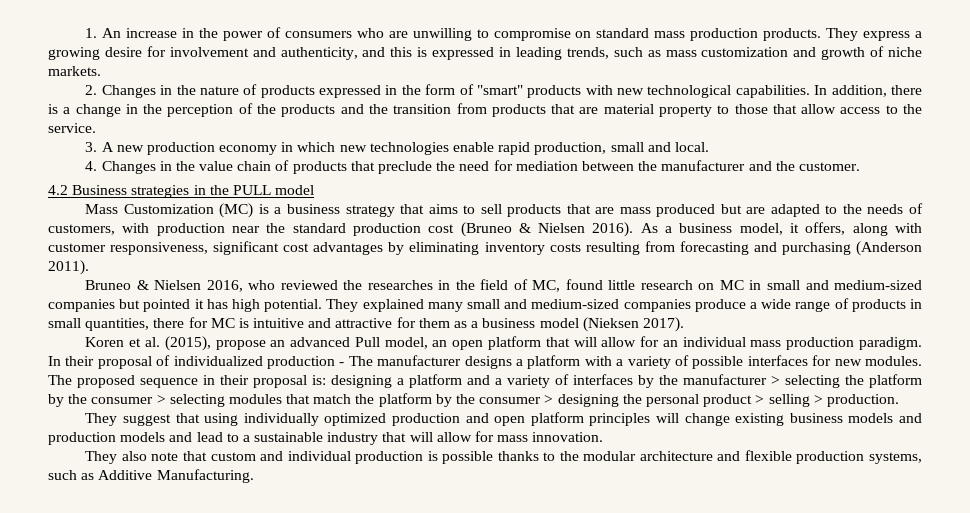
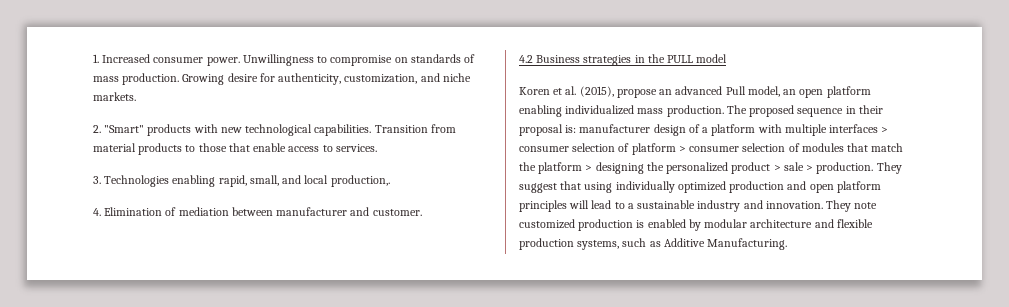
- 1. An increase in the power of consumers who are unwilling to compromise on standard mass production products. They express a growing desire for involvement and authenticity, and this is expressed in leading trends, such as mass customization and growth of niche markets.
- 2. Changes in the nature of products expressed in the form of "smart" products with new technological capabilities.
+ 1. Increased consumer power. Unwillingness to compromise on standards of mass production. Growing desire for authenticity, customization, and niche markets.
+ 2. "Smart" products with new technological capabilities.
- In addition, there is a change in the perception of the products and the transition from products that are material property to those that allow access to the service.
+ Transition from material products to those that enable access to services.
- 3. A new production economy in which new technologies enable rapid production, small and local.
- 4. Changes in the value chain of products that preclude the need for mediation between the manufacturer and the customer.
+ 3. Technologies enabling rapid, small, and local production,.
+ 4. Elimination of mediation between manufacturer and customer.
- Mass Customization (MC) is a business strategy that aims to sell products that are mass produced but are adapted to the needs of customers, with production near the standard production cost (Bruneo & Nielsen 2016). As a business model, it offers, along with customer responsiveness, significant cost advantages by eliminating inventory costs resulting from forecasting and purchasing (Anderson 2011).
- Bruneo & Nielsen 2016, who reviewed the researches in the field of MC, found little research on MC in small and medium-sized companies but pointed it has high potential. They explained many small and medium-sized companies produce a wide range of products in small quantities, there for MC is intuitive and attractive for them as a business model (Nieksen 2017).
- Koren et al. (2015), propose an advanced Pull model, an open platform that will allow for an individual mass production paradigm. In their proposal of individualized production - The manufacturer designs a platform with a variety of possible interfaces for new modules.
+ Koren et al. (2015), propose an advanced Pull model, an open platform enabling individualized mass production.
- The proposed sequence in their proposal is: designing a platform and a variety of interfaces by the manufacturer > selecting the platform by the consumer > selecting modules that match the platform by the consumer > designing the personal product > selling > production.
- They suggest that using individually optimized production and open platform principles will change existing business models and production models and lead to a sustainable industry that will allow for mass innovation.
- They also note that custom and individual production is possible thanks to the modular architecture and flexible production systems, such as Additive Manufacturing.
+ The proposed sequence in their proposal is: manufacturer design of a platform with multiple interfaces > consumer selection of platform > consumer selection of modules that match the platform > designing the personalized product > sale > production. They suggest that using individually optimized production and open platform principles will lead to a sustainable industry and innovation. They note customized production is enabled by modular architecture and flexible production systems, such as Additive Manufacturing.

